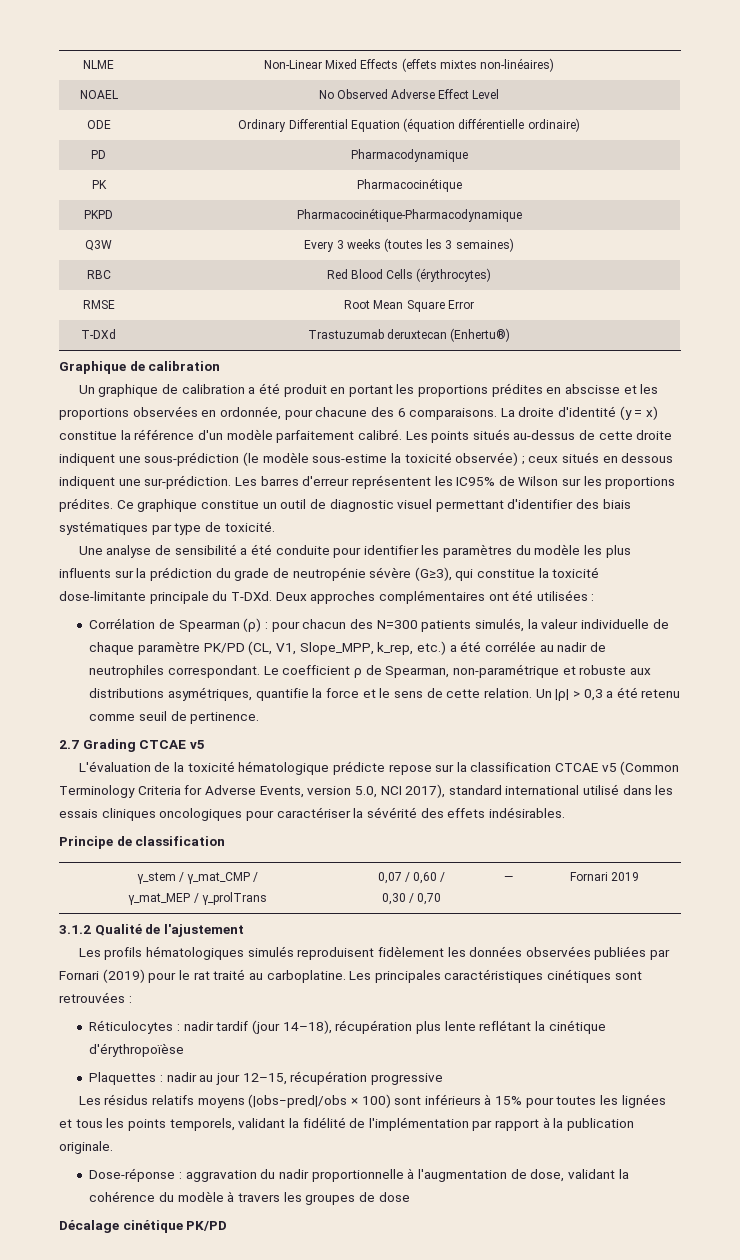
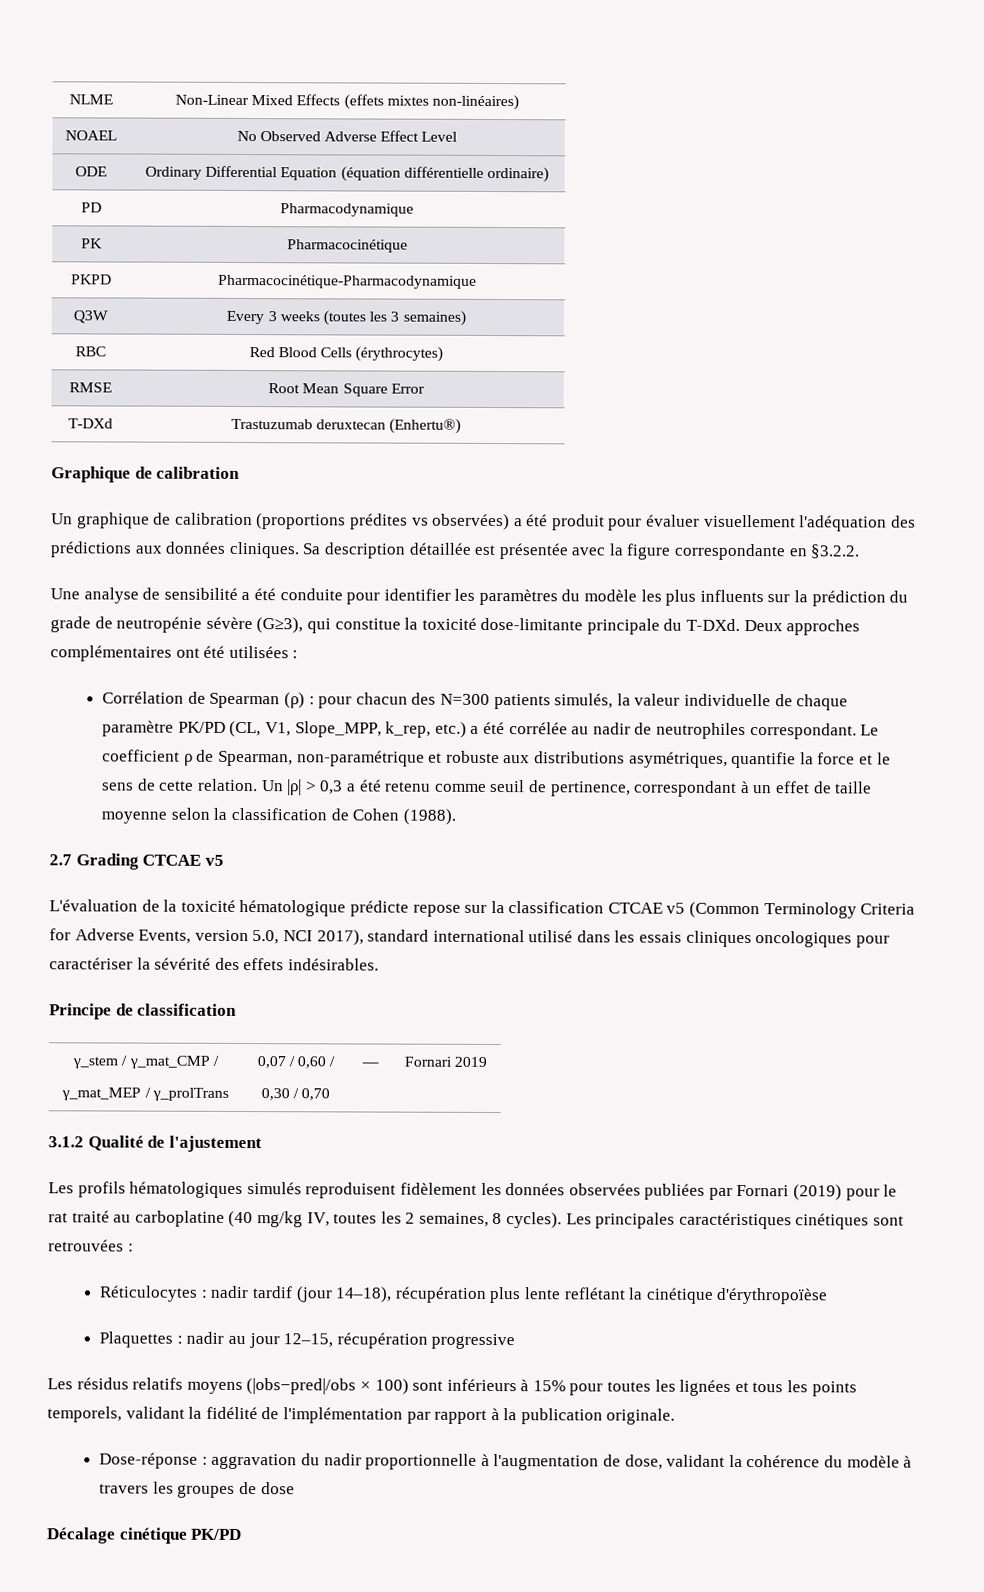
- Un graphique de calibration a été produit en portant les proportions prédites en abscisse et les proportions observées en ordonnée, pour chacune des 6 comparaisons. La droite d'identité (y = x) constitue la référence d'un modèle parfaitement calibré. Les points situés au-dessus de cette droite indiquent une sous-prédiction (le modèle sous-estime la toxicité observée) ; ceux situés en dessous indiquent une sur-prédiction. Les barres d'erreur représentent les IC95% de Wilson sur les proportions prédites. Ce graphique constitue un outil de diagnostic visuel permettant d'identifier des biais systématiques par type de toxicité.
+ Un graphique de calibration (proportions prédites vs observées) a été produit pour évaluer visuellement l'adéquation des prédictions aux données cliniques. Sa description détaillée est présentée avec la figure correspondante en §3.2.2.
- Un |ρ| > 0,3 a été retenu comme seuil de pertinence.
+ Un |ρ| > 0,3 a été retenu comme seuil de pertinence, correspondant à un effet de taille moyenne selon la classification de Cohen (1988).
- Les profils hématologiques simulés reproduisent fidèlement les données observées publiées par Fornari (2019) pour le rat traité au carboplatine.
+ Les profils hématologiques simulés reproduisent fidèlement les données observées publiées par Fornari (2019) pour le rat traité au carboplatine (40 mg/kg IV, toutes les 2 semaines, 8 cycles).

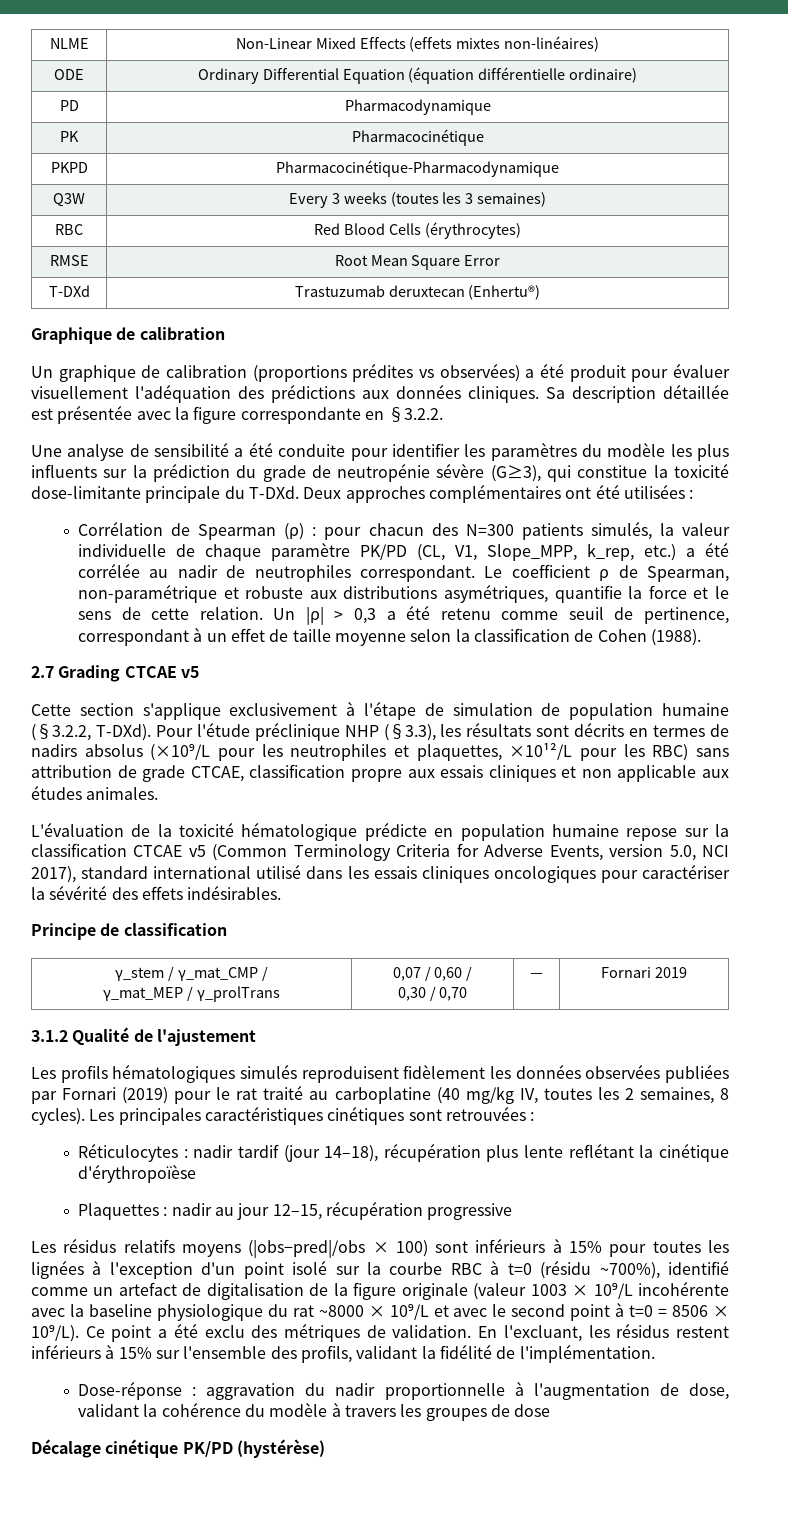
- NOAEL | No Observed Adverse Effect Level
+ Cette section s'applique exclusivement à l'étape de simulation de population humaine (§3.2.2, T-DXd). Pour l'étude préclinique NHP (§3.3), les résultats sont décrits en termes de nadirs absolus (×10⁹/L pour les neutrophiles et plaquettes, ×10¹²/L pour les RBC) sans attribution de grade CTCAE, classification propre aux essais cliniques et non applicable aux études animales.
- L'évaluation de la toxicité hématologique prédicte repose sur la classification CTCAE v5 (Common Terminology Criteria for Adverse Events, version 5.0, NCI 2017), standard international utilisé dans les essais cliniques oncologiques pour caractériser la sévérité des effets indésirables.
+ L'évaluation de la toxicité hématologique prédicte en population humaine repose sur la classification CTCAE v5 (Common Terminology Criteria for Adverse Events, version 5.0, NCI 2017), standard international utilisé dans les essais cliniques oncologiques pour caractériser la sévérité des effets indésirables.
- Les résidus relatifs moyens (|obs−pred|/obs × 100) sont inférieurs à 15% pour toutes les lignées et tous les points temporels, validant la fidélité de l'implémentation par rapport à la publication originale.
+ Les résidus relatifs moyens (|obs−pred|/obs × 100) sont inférieurs à 15% pour toutes les lignées à l'exception d'un point isolé sur la courbe RBC à t=0 (résidu ~700%), identifié comme un artefact de digitalisation de la figure originale (valeur 1003 × 10⁹/L incohérente avec la baseline physiologique du rat ~8000 × 10⁹/L et avec le second point à t=0 = 8506 × 10⁹/L). Ce point a été exclu des métriques de validation. En l'excluant, les résidus restent inférieurs à 15% sur l'ensemble des profils, validant la fidélité de l'implémentation.
- Décalage cinétique PK/PD
+ Décalage cinétique PK/PD (hystérèse)

